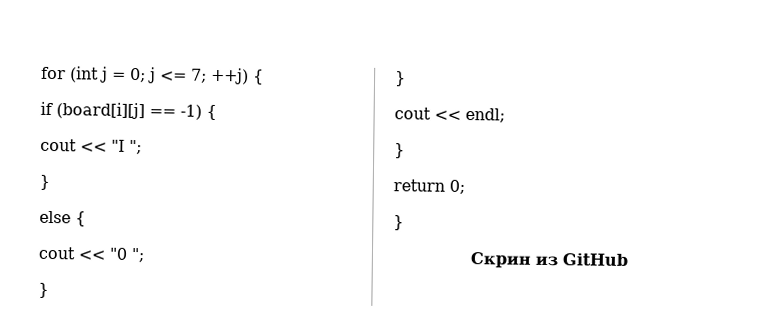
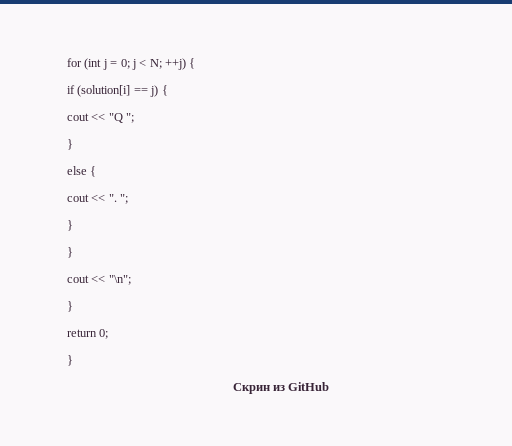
- for (int j = 0; j <= 7; ++j) {
+ for (int j = 0; j < N; ++j) {
- if (board[i][j] == -1) {
- cout << "I ";
+ if (solution[i] == j) {
+ cout << "Q ";
- cout << "0 ";
+ cout << ". ";
- cout << endl;
+ cout << "\n";

